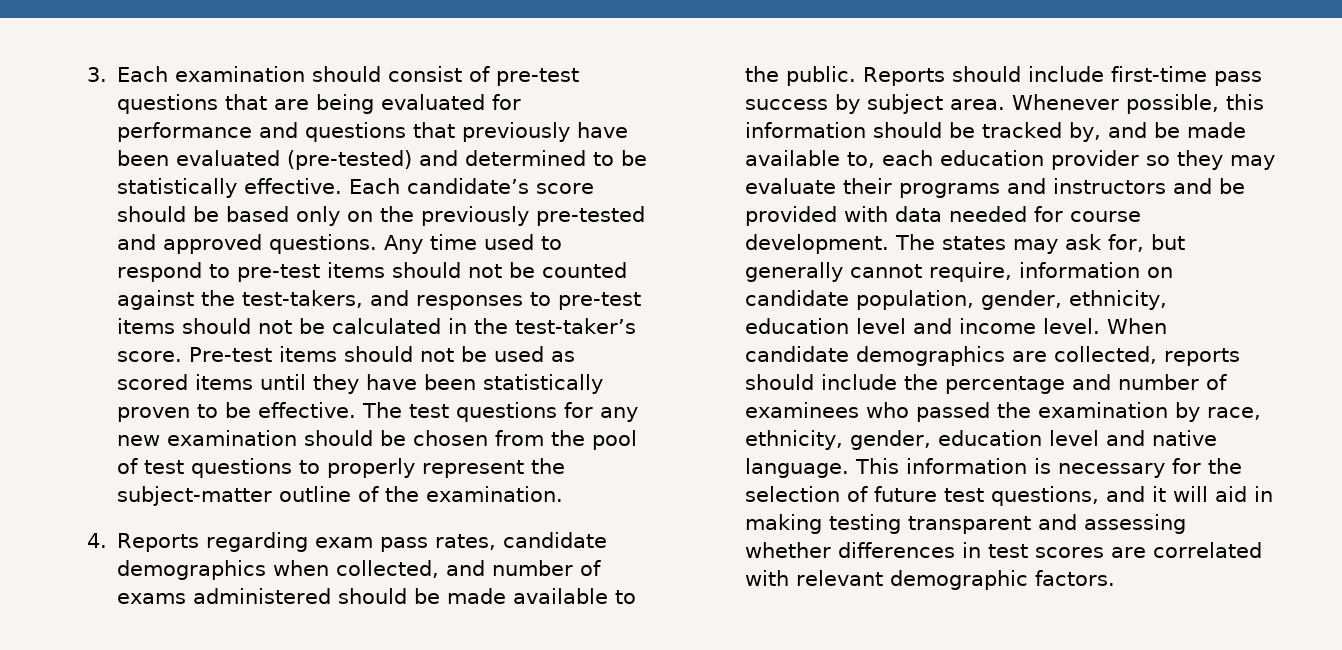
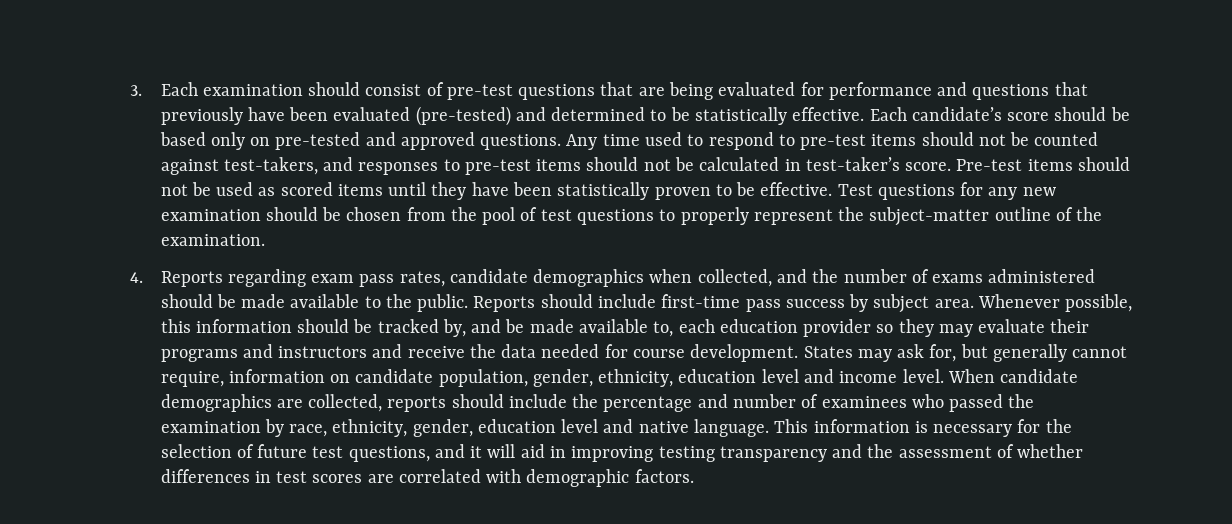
- Each candidate’s score should be based only on the previously pre-tested and approved questions.
+ Each candidate’s score should be based only on pre-tested and approved questions.
- Any time used to respond to pre-test items should not be counted against the test-takers, and responses to pre-test items should not be calculated in the test-taker’s score.
+ Any time used to respond to pre-test items should not be counted against test-takers, and responses to pre-test items should not be calculated in test-taker’s score.
- The test questions for any new examination should be chosen from the pool of test questions to properly represent the subject-matter outline of the examination.
+ Test questions for any new examination should be chosen from the pool of test questions to properly represent the subject-matter outline of the examination.
- 4. Reports regarding exam pass rates, candidate demographics when collected, and number of exams administered should be made available to the public.
+ 4. Reports regarding exam pass rates, candidate demographics when collected, and the number of exams administered should be made available to the public.
- Whenever possible, this information should be tracked by, and be made available to, each education provider so they may evaluate their programs and instructors and be provided with data needed for course development.
+ Whenever possible, this information should be tracked by, and be made available to, each education provider so they may evaluate their programs and instructors and receive the data needed for course development.
- The states may ask for, but generally cannot require, information on candidate population, gender, ethnicity, education level and income level.
+ States may ask for, but generally cannot require, information on candidate population, gender, ethnicity, education level and income level.
- This information is necessary for the selection of future test questions, and it will aid in making testing transparent and assessing whether differences in test scores are correlated with relevant demographic factors.
+ This information is necessary for the selection of future test questions, and it will aid in improving testing transparency and the assessment of whether differences in test scores are correlated with demographic factors.

